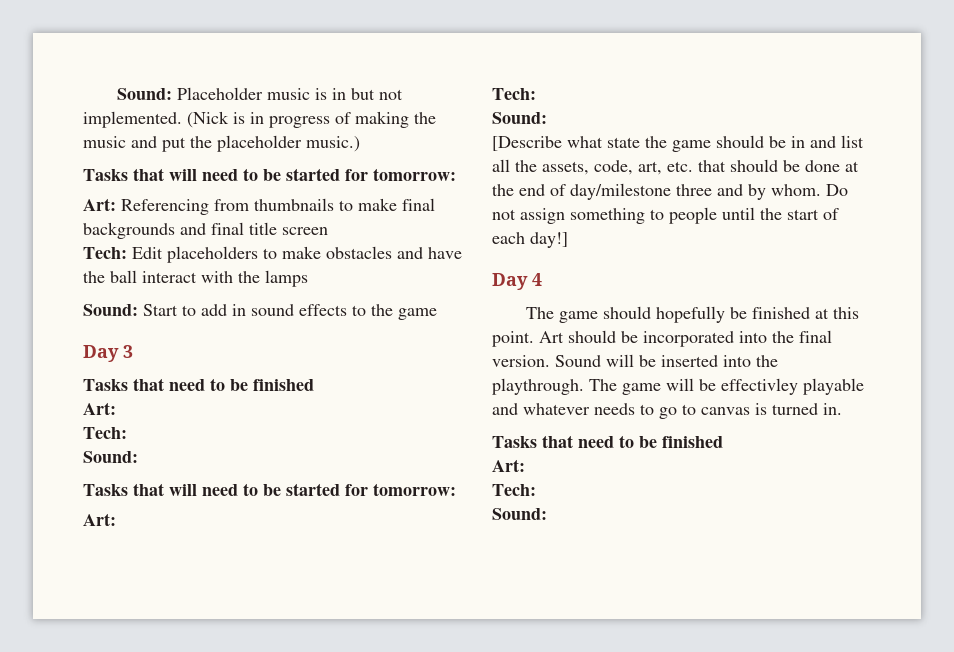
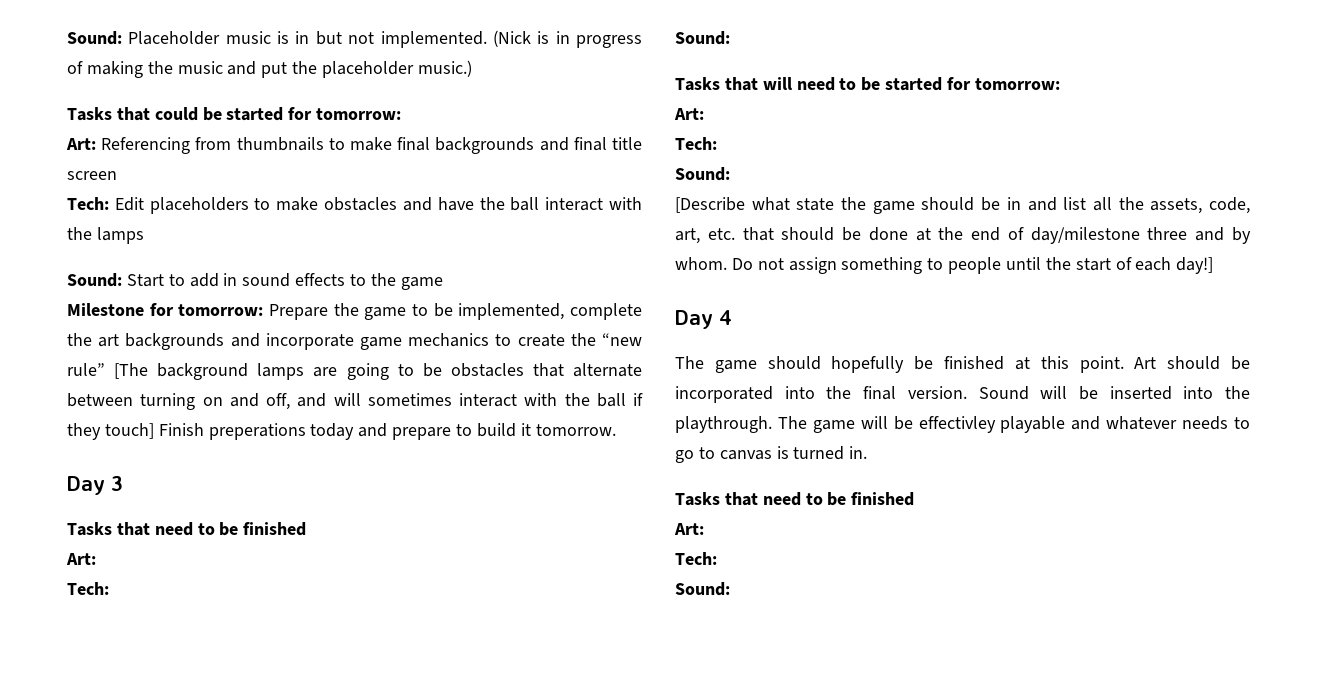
  (Nick is in progress of making the music and put the placeholder music.)
- Tasks that will need to be started for tomorrow:
+ Tasks that could be started for tomorrow:
+ Milestone for tomorrow: Prepare the game to be implemented, complete the art backgrounds and incorporate game mechanics to create the “new rule” [The background lamps are going to be obstacles that alternate between turning on and off, and will sometimes interact with the ball if they touch] Finish preperations today and prepare to build it tomorrow.

